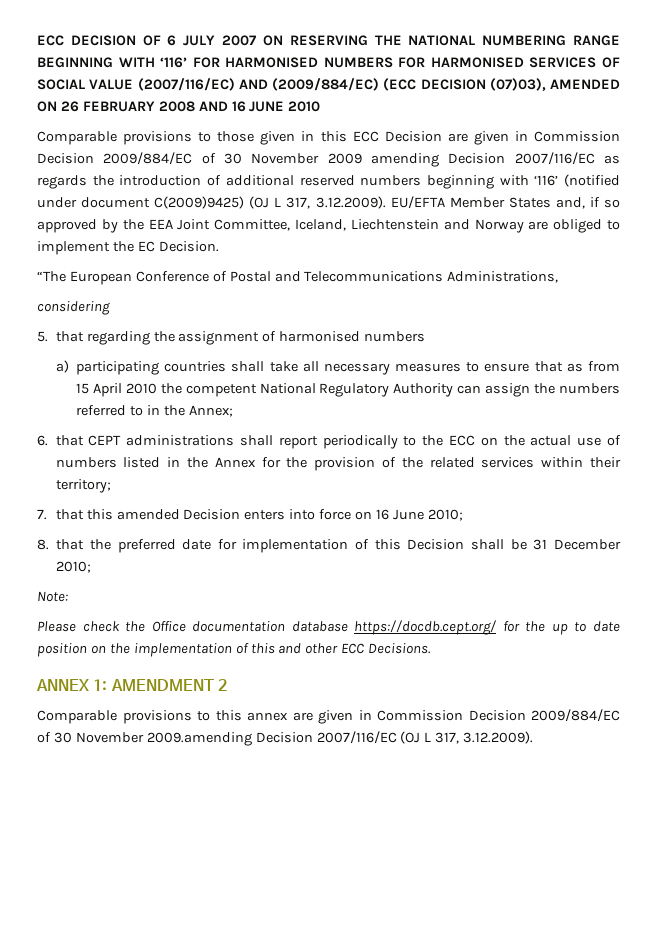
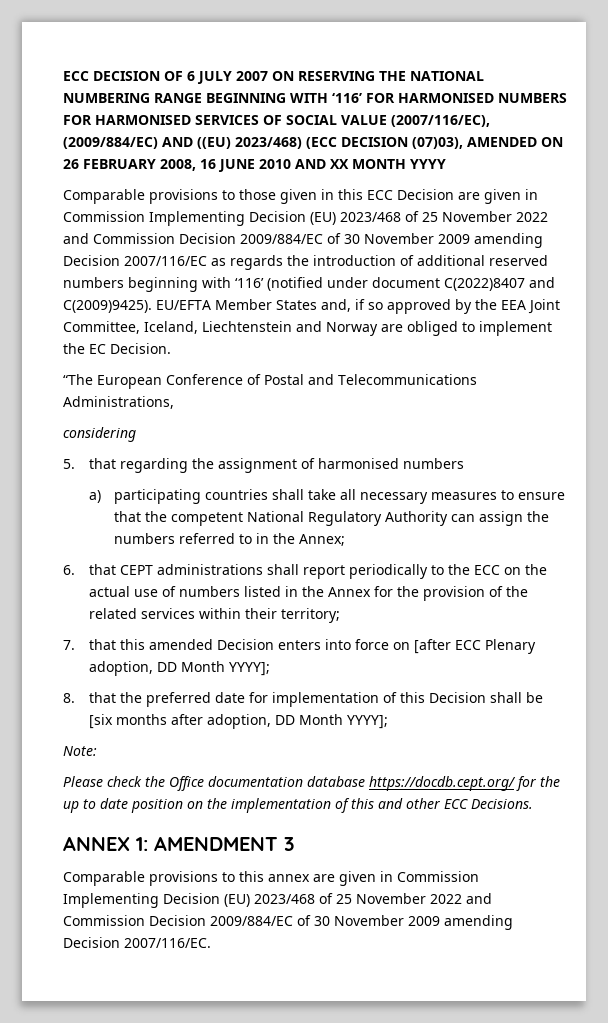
- ECC DECISION OF 6 JULY 2007 ON RESERVING THE NATIONAL NUMBERING RANGE BEGINNING WITH ‘116’ FOR HARMONISED NUMBERS FOR HARMONISED SERVICES OF SOCIAL VALUE (2007/116/EC) AND (2009/884/EC) (ECC DECISION (07)03), AMENDED ON 26 FEBRUARY 2008 AND 16 JUNE 2010
+ ECC DECISION OF 6 JULY 2007 ON RESERVING THE NATIONAL NUMBERING RANGE BEGINNING WITH ‘116’ FOR HARMONISED NUMBERS FOR HARMONISED SERVICES OF SOCIAL VALUE (2007/116/EC), (2009/884/EC) AND ((EU) 2023/468) (ECC DECISION (07)03), AMENDED ON 26 FEBRUARY 2008, 16 JUNE 2010 AND XX MONTH YYYY
- Comparable provisions to those given in this ECC Decision are given in Commission Decision 2009/884/EC of 30 November 2009 amending Decision 2007/116/EC as regards the introduction of additional reserved numbers beginning with ‘116’ (notified under document C(2009)9425) (OJ L 317, 3.12.2009). EU/EFTA Member States and, if so approved by the EEA Joint Committee, Iceland, Liechtenstein and Norway are obliged to implement the EC Decision.
+ Comparable provisions to those given in this ECC Decision are given in Commission Implementing Decision (EU) 2023/468 of 25 November 2022 and Commission Decision 2009/884/EC of 30 November 2009 amending Decision 2007/116/EC as regards the introduction of additional reserved numbers beginning with ‘116’ (notified under document C(2022)8407 and C(2009)9425). EU/EFTA Member States and, if so approved by the EEA Joint Committee, Iceland, Liechtenstein and Norway are obliged to implement the EC Decision.
- a) participating countries shall take all necessary measures to ensure that as from 15 April 2010 the competent National Regulatory Authority can assign the numbers referred to in the Annex;
+ a) participating countries shall take all necessary measures to ensure that the competent National Regulatory Authority can assign the numbers referred to in the Annex;
- 7. that this amended Decision enters into force on 16 June 2010;
+ 7. that this amended Decision enters into force on [after ECC Plenary adoption, DD Month YYYY];
- 8. that the preferred date for implementation of this Decision shall be 31 December 2010;
+ 8. that the preferred date for implementation of this Decision shall be [six months after adoption, DD Month YYYY];
- ANNEX 1: AMENDMENT 2
+ ANNEX 1: AMENDMENT 3
- Comparable provisions to this annex are given in Commission Decision 2009/884/EC of 30 November 2009.amending Decision 2007/116/EC (OJ L 317, 3.12.2009).
+ Comparable provisions to this annex are given in Commission Implementing Decision (EU) 2023/468 of 25 November 2022 and Commission Decision 2009/884/EC of 30 November 2009 amending Decision 2007/116/EC.

